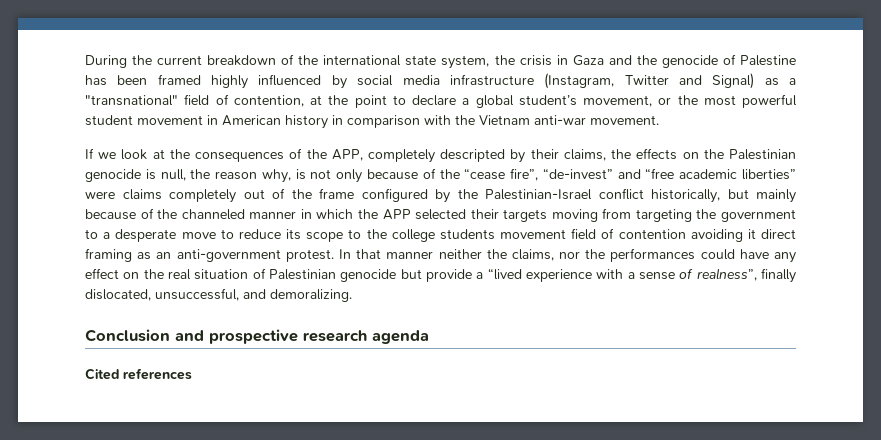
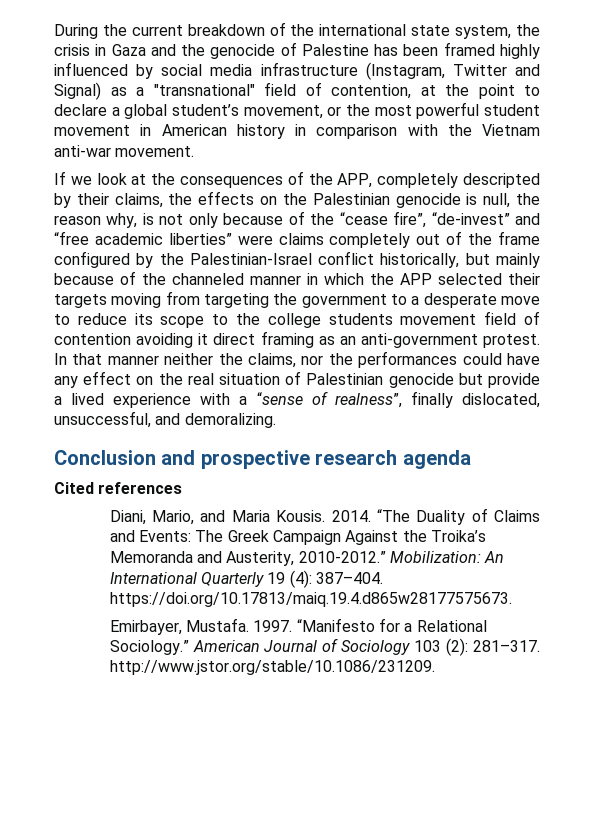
- In that manner neither the claims, nor the performances could have any effect on the real situation of Palestinian genocide but provide a “lived experience with a sense of realness”, finally dislocated, unsuccessful, and demoralizing.
+ In that manner neither the claims, nor the performances could have any effect on the real situation of Palestinian genocide but provide a lived experience with a “sense of realness”, finally dislocated, unsuccessful, and demoralizing.
+ Diani, Mario, and Maria Kousis. 2014. “The Duality of Claims and Events: The Greek Campaign Against the Troika’s Memoranda and Austerity, 2010-2012.” Mobilization: An International Quarterly 19 (4): 387–404. https://doi.org/10.17813/maiq.19.4.d865w28177575673.
+ Emirbayer, Mustafa. 1997. “Manifesto for a Relational Sociology.” American Journal of Sociology 103 (2): 281–317. http://www.jstor.org/stable/10.1086/231209.

